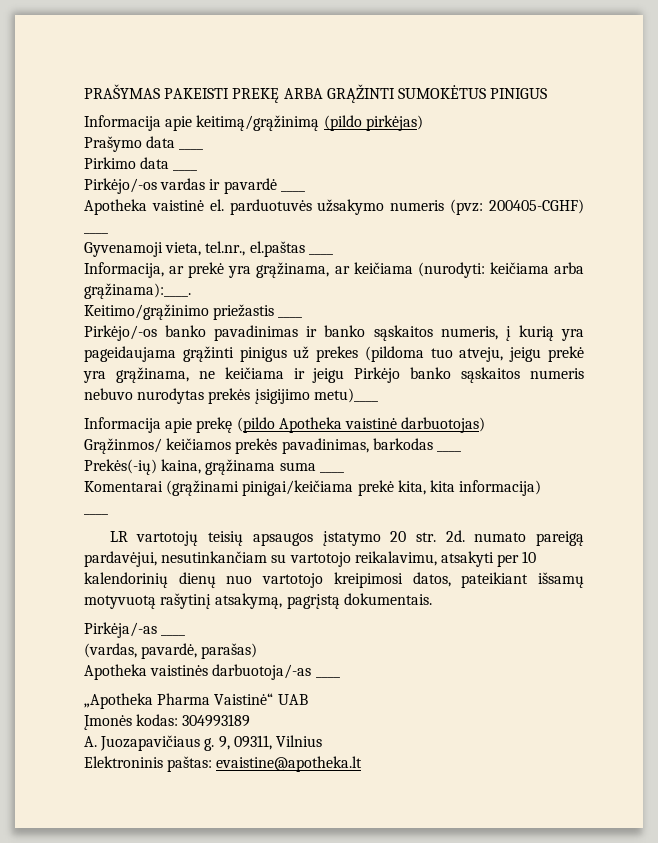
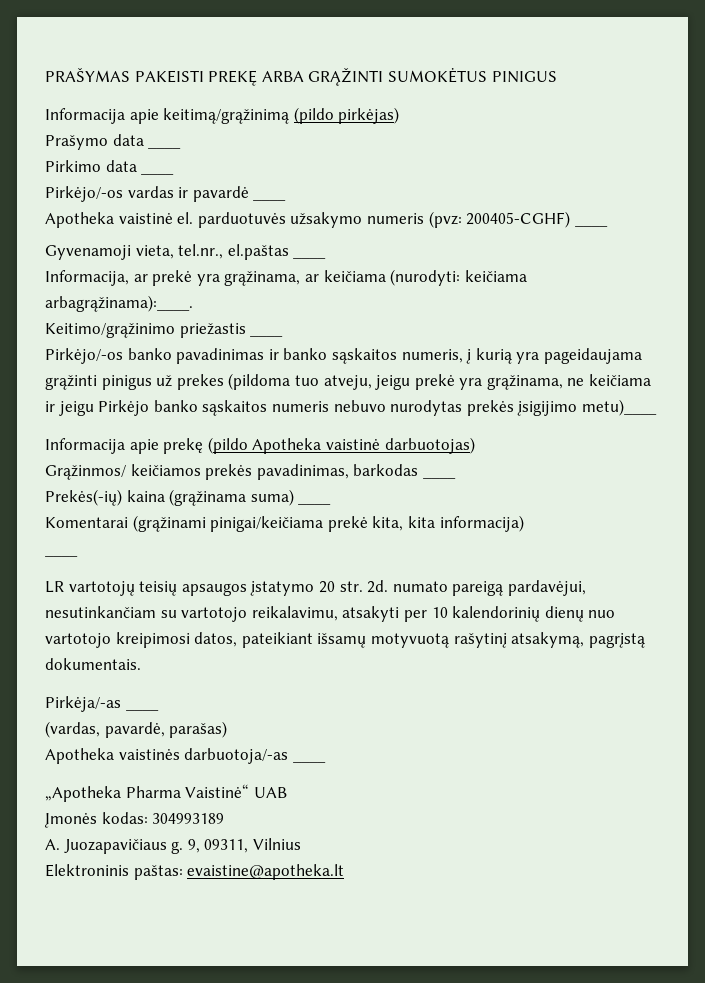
- Informacija, ar prekė yra grąžinama, ar keičiama (nurodyti: keičiama arba grąžinama):____.
+ Informacija, ar prekė yra grąžinama, ar keičiama (nurodyti: keičiama arbagrąžinama):____.
- Prekės(-ių) kaina, grąžinama suma ____
+ Prekės(-ių) kaina (grąžinama suma) ____

